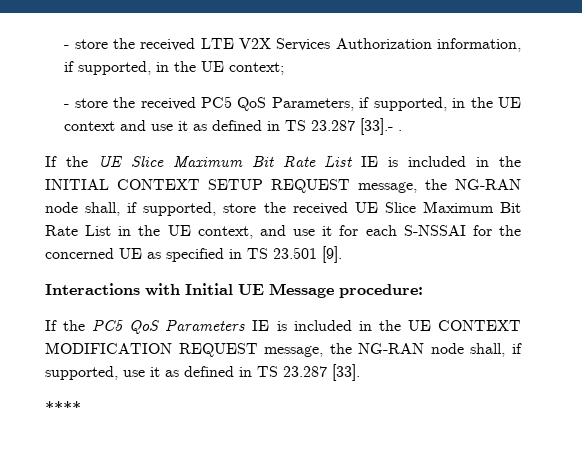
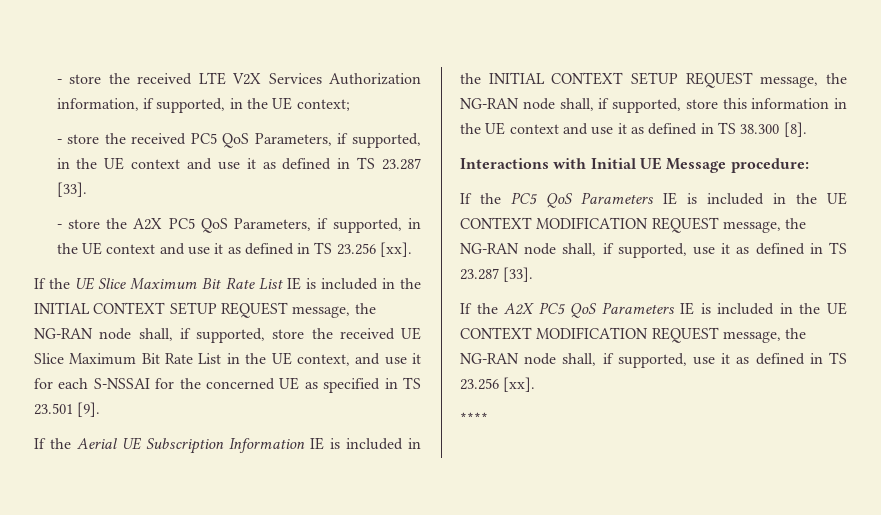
- - store the received PC5 QoS Parameters, if supported, in the UE context and use it as defined in TS 23.287 [33].- .
+ - store the received PC5 QoS Parameters, if supported, in the UE context and use it as defined in TS 23.287 [33].
+ - store the A2X PC5 QoS Parameters, if supported, in the UE context and use it as defined in TS 23.256 [xx].
+ If the Aerial UE Subscription Information IE is included in the INITIAL CONTEXT SETUP REQUEST message, the NG-RAN node shall, if supported, store this information in the UE context and use it as defined in TS 38.300 [8].
+ If the A2X PC5 QoS Parameters IE is included in the UE CONTEXT MODIFICATION REQUEST message, the NG-RAN node shall, if supported, use it as defined in TS 23.256 [xx].

